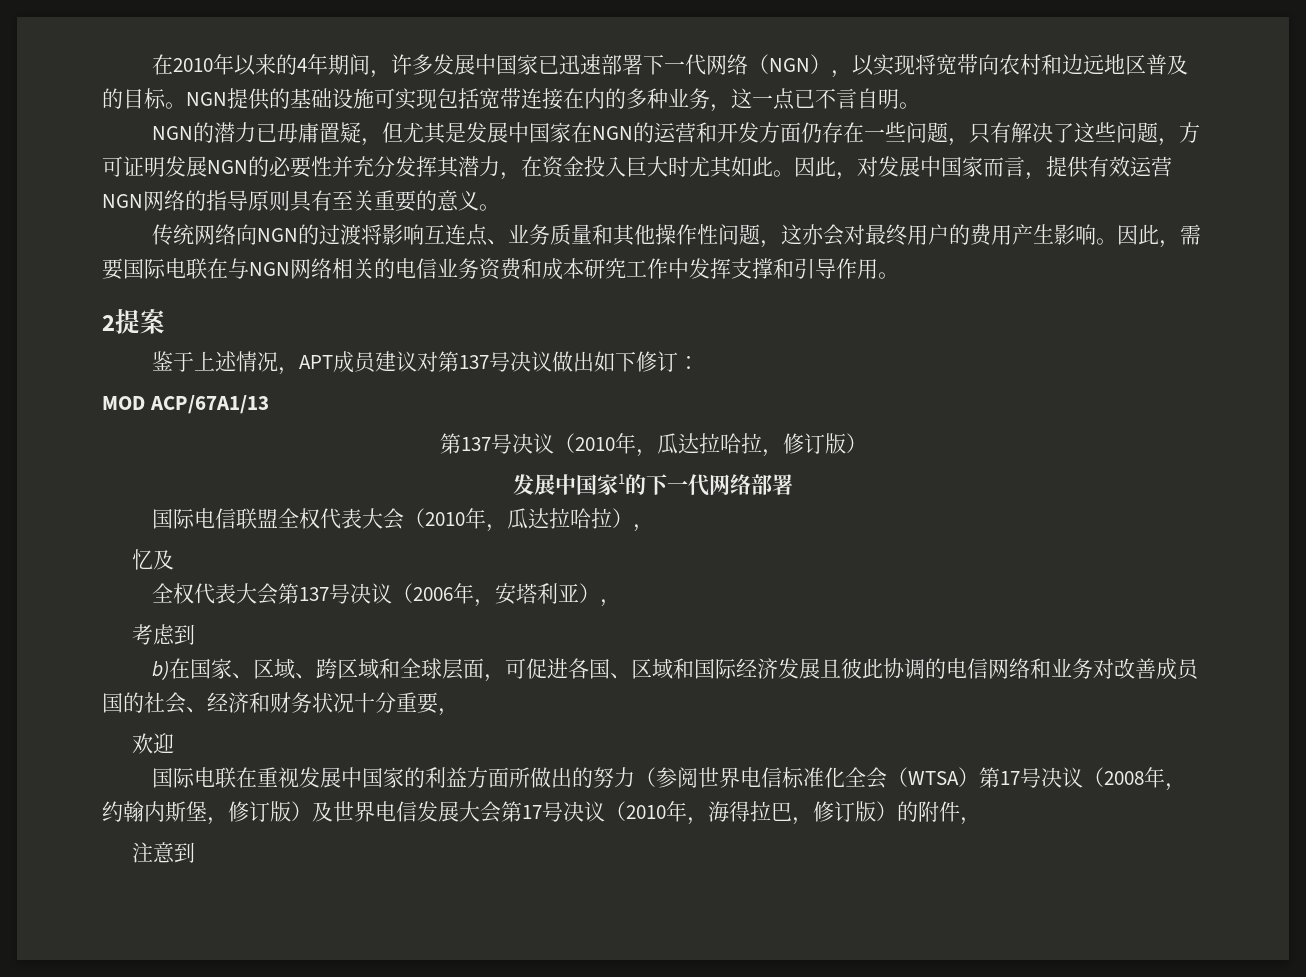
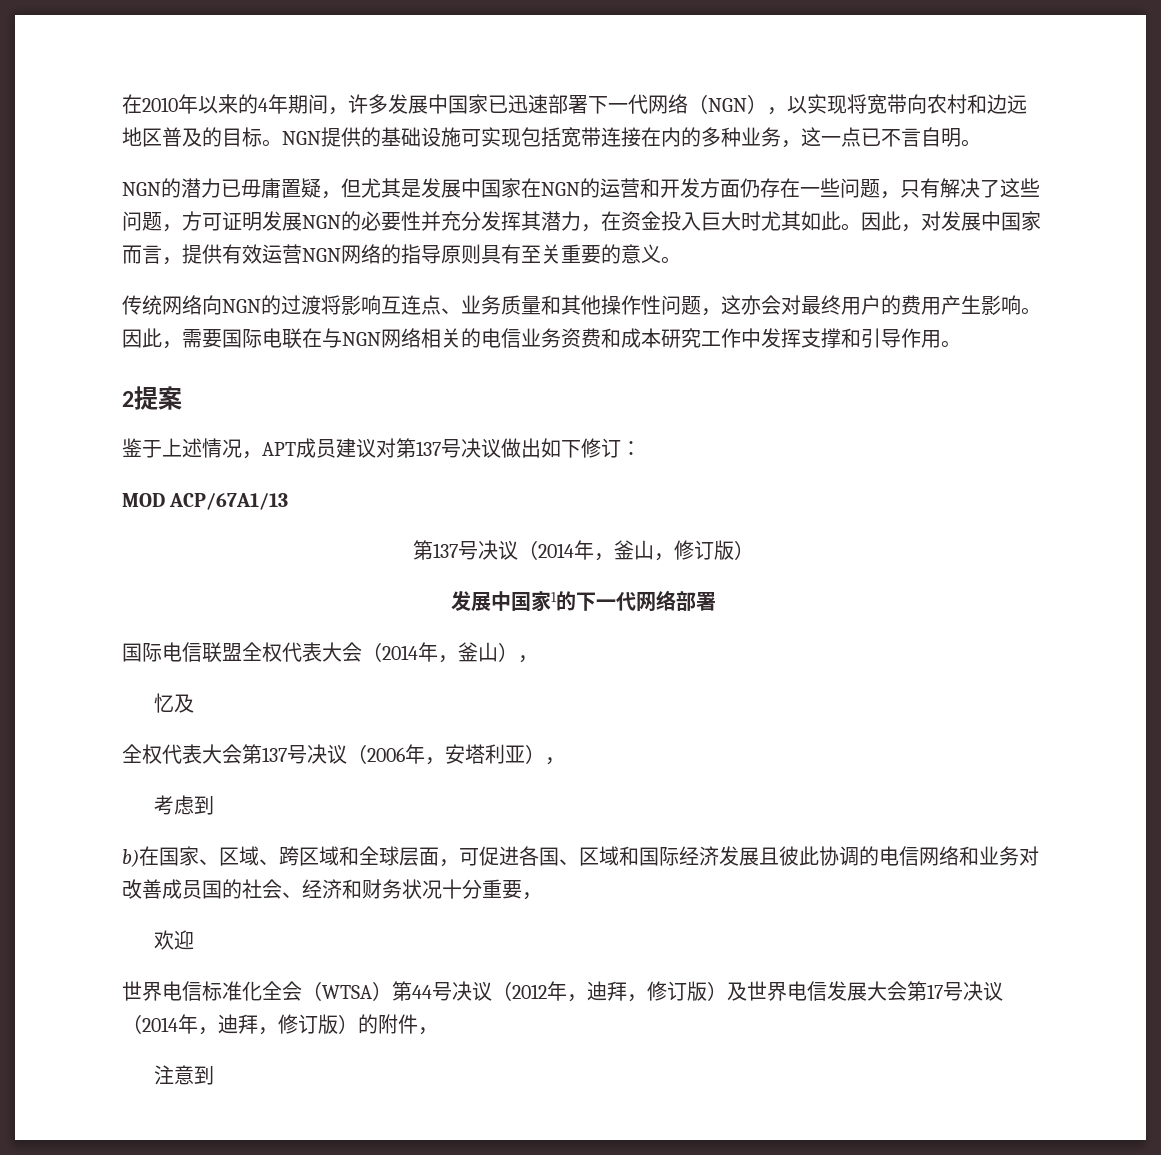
- 第137号决议（2010年，瓜达拉哈拉，修订版）
+ 第137号决议（2014年，釜山，修订版）
- 国际电信联盟全权代表大会（2010年，瓜达拉哈拉），
+ 国际电信联盟全权代表大会（2014年，釜山），
- 国际电联在重视发展中国家的利益方面所做出的努力（参阅世界电信标准化全会（WTSA）第17号决议（2008年，约翰内斯堡，修订版）及世界电信发展大会第17号决议（2010年，海得拉巴，修订版）的附件，
+ 世界电信标准化全会（WTSA）第44号决议（2012年，迪拜，修订版）及世界电信发展大会第17号决议（2014年，迪拜，修订版）的附件，

